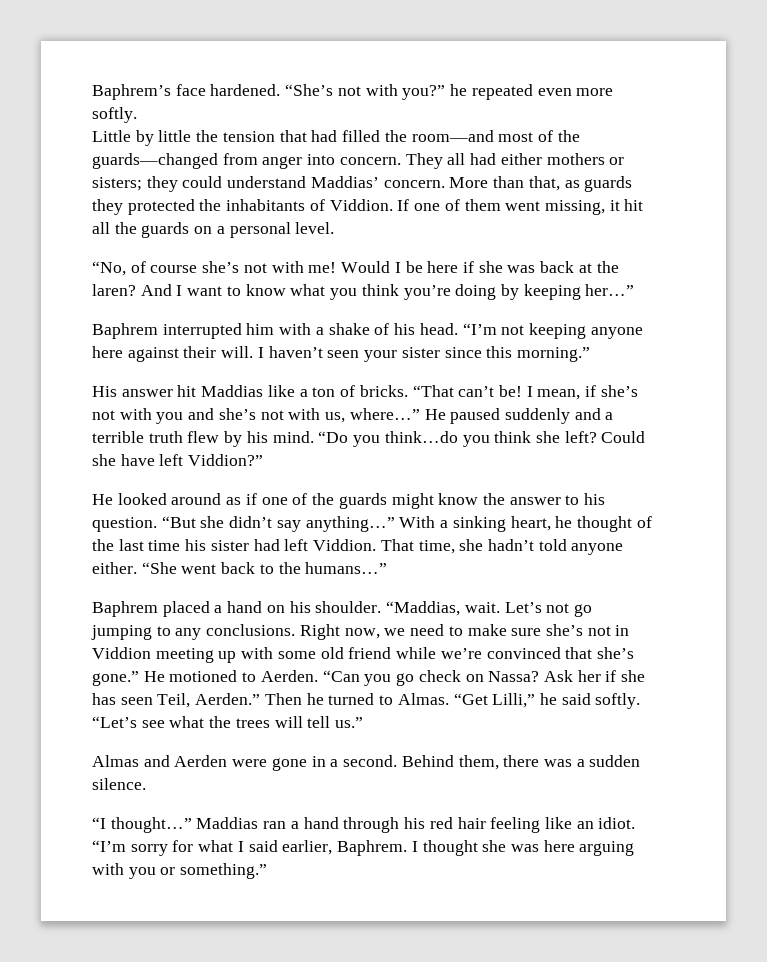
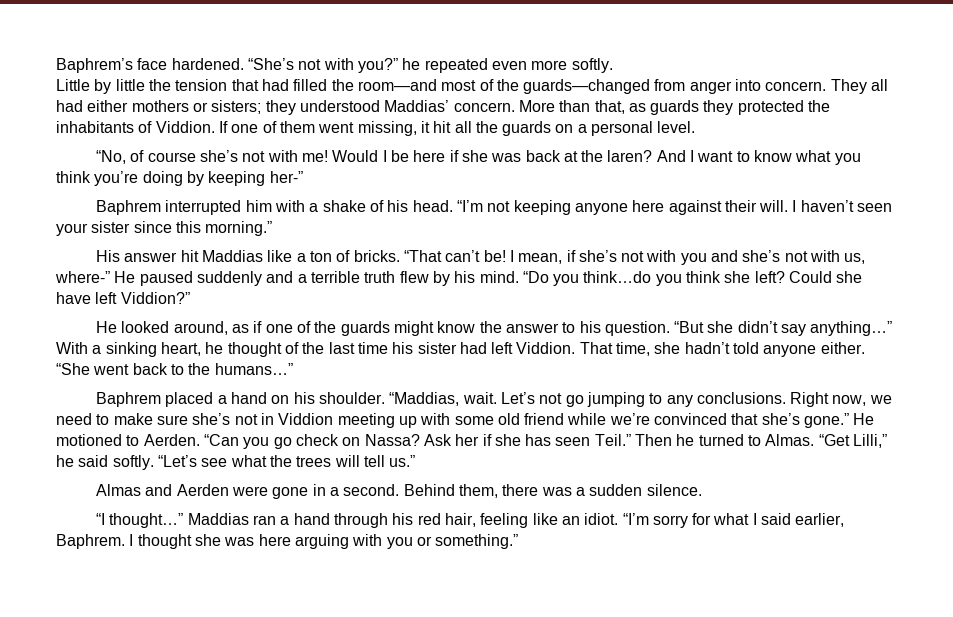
- They all had either mothers or sisters; they could understand Maddias’ concern.
+ They all had either mothers or sisters; they understood Maddias’ concern.
- And I want to know what you think you’re doing by keeping her…”
+ And I want to know what you think you’re doing by keeping her-”
- I mean, if she’s not with you and she’s not with us, where…” He paused suddenly and a terrible truth flew by his mind.
+ I mean, if she’s not with you and she’s not with us, where-” He paused suddenly and a terrible truth flew by his mind.
- He looked around as if one of the guards might know the answer to his question.
+ He looked around, as if one of the guards might know the answer to his question.
- Ask her if she has seen Teil, Aerden.”
+ Ask her if she has seen Teil.”
- Maddias ran a hand through his red hair feeling like an idiot.
+ Maddias ran a hand through his red hair, feeling like an idiot.

